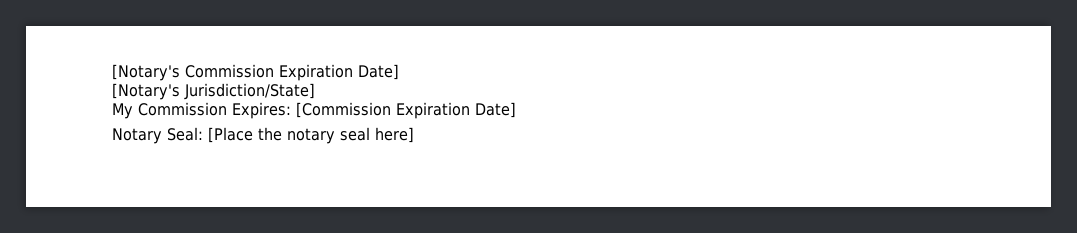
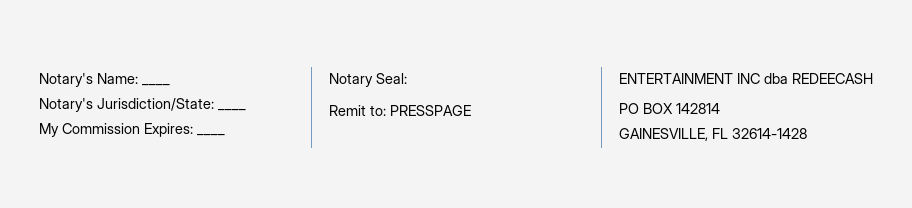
- [Notary's Commission Expiration Date]
- [Notary's Jurisdiction/State]
+ Notary's Name: ____
+ Notary's Jurisdiction/State: ____
- My Commission Expires: [Commission Expiration Date]
+ My Commission Expires: ____
- Notary Seal: [Place the notary seal here]
+ Notary Seal:
+ Remit to: PRESSPAGE ENTERTAINMENT INC dba REDEECASH
+ PO BOX 142814
+ GAINESVILLE, FL 32614-1428

